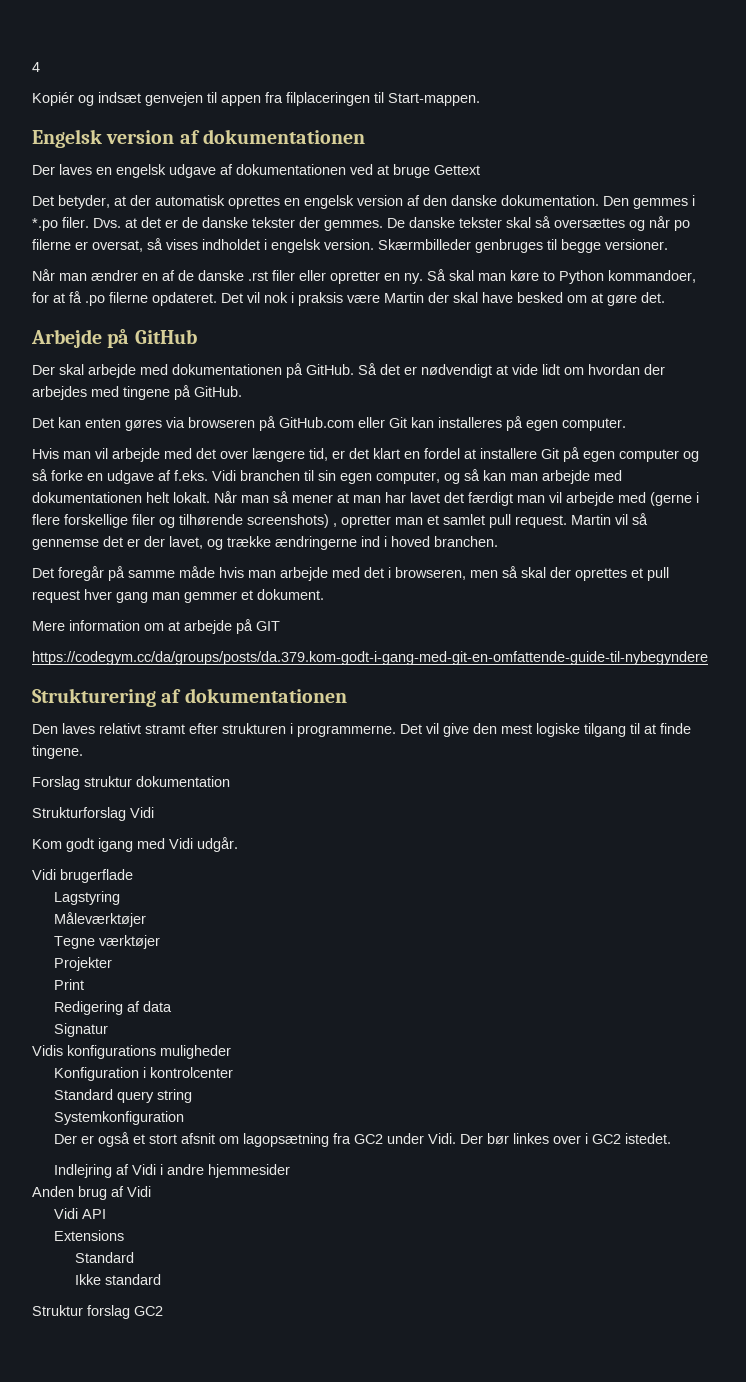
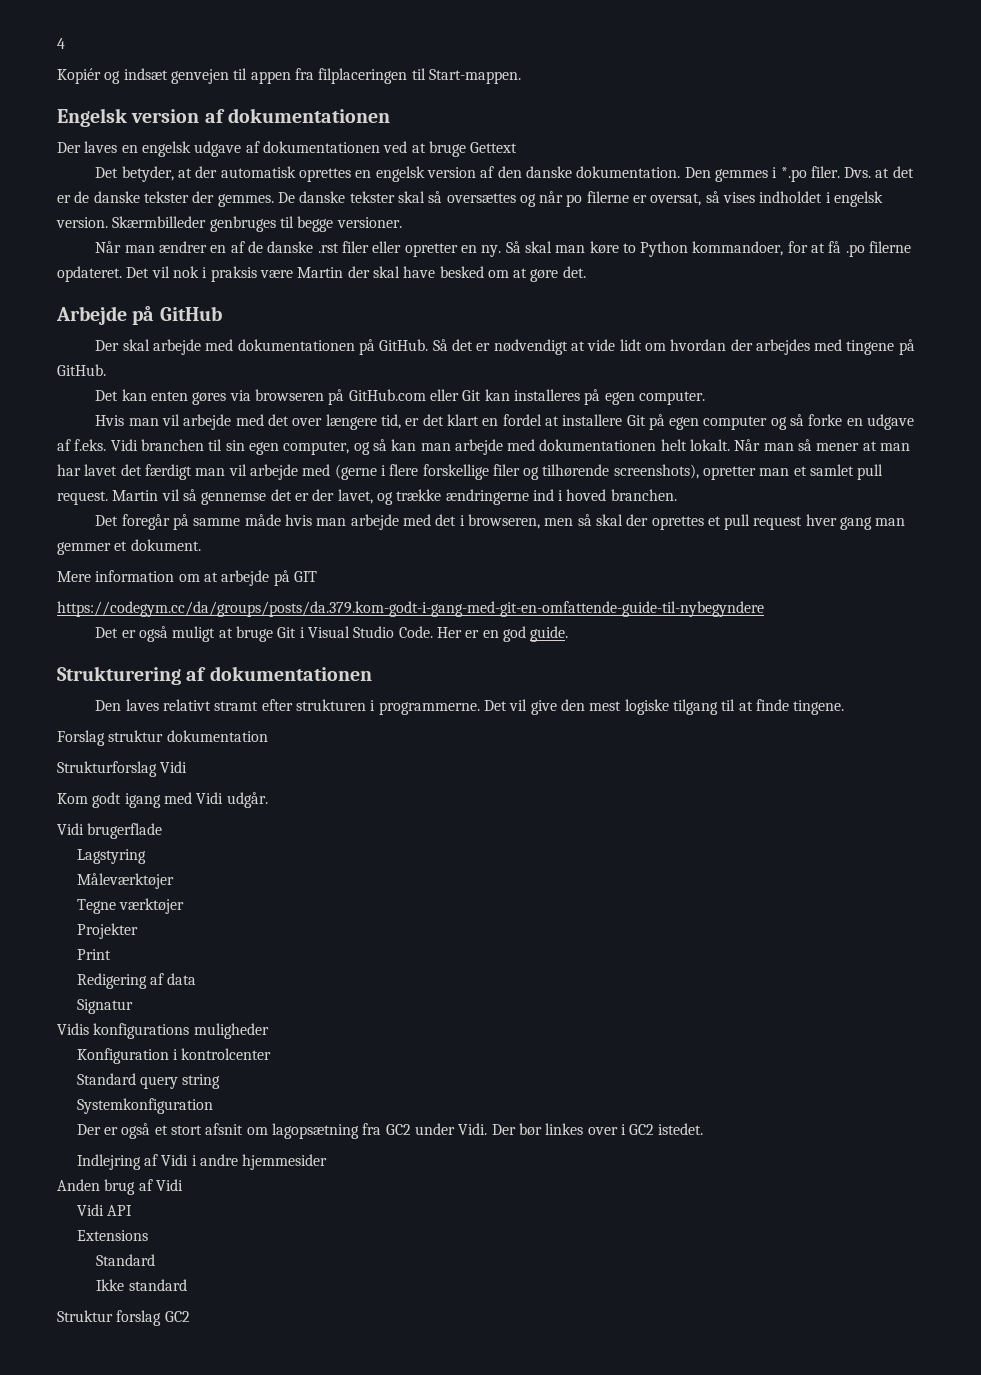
- Når man så mener at man har lavet det færdigt man vil arbejde med (gerne i flere forskellige filer og tilhørende screenshots) , opretter man et samlet pull request.
+ Når man så mener at man har lavet det færdigt man vil arbejde med (gerne i flere forskellige filer og tilhørende screenshots), opretter man et samlet pull request.
+ Det er også muligt at bruge Git i Visual Studio Code. Her er en god guide.

